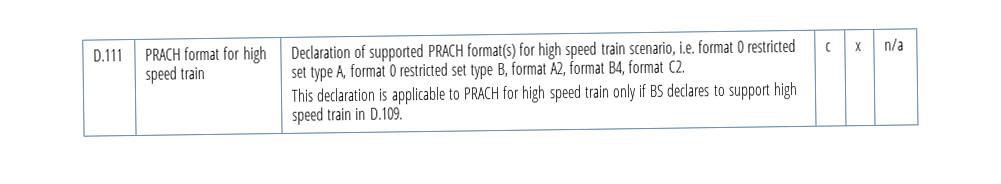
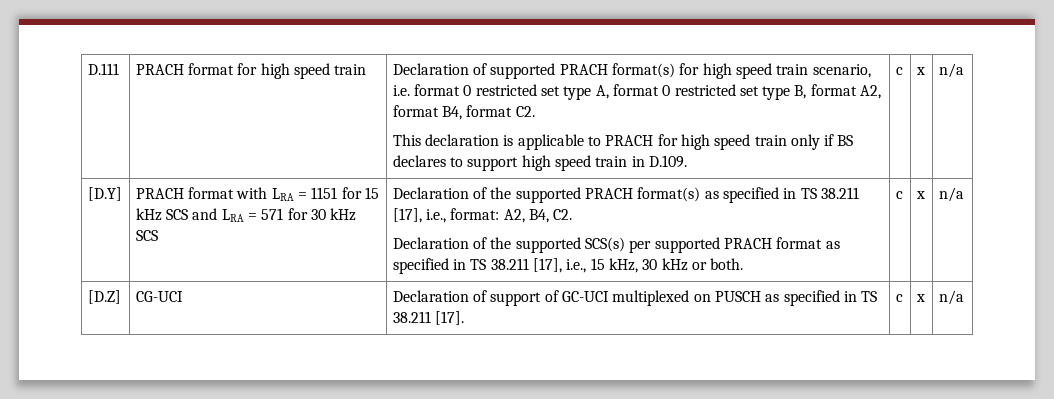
+ [D.Y] | PRACH format with LRA = 1151 for 15 kHz SCS and LRA = 571 for 30 kHz SCS | Declaration of the supported PRACH format(s) as specified in TS 38.211 [17], i.e., format: A2, B4, C2.
+ Declaration of the supported SCS(s) per supported PRACH format as specified in TS 38.211 [17], i.e., 15 kHz, 30 kHz or both. | c | x | n/a
+ [D.Z] | CG-UCI | Declaration of support of GC-UCI multiplexed on PUSCH as specified in TS 38.211 [17]. | c | x | n/a

